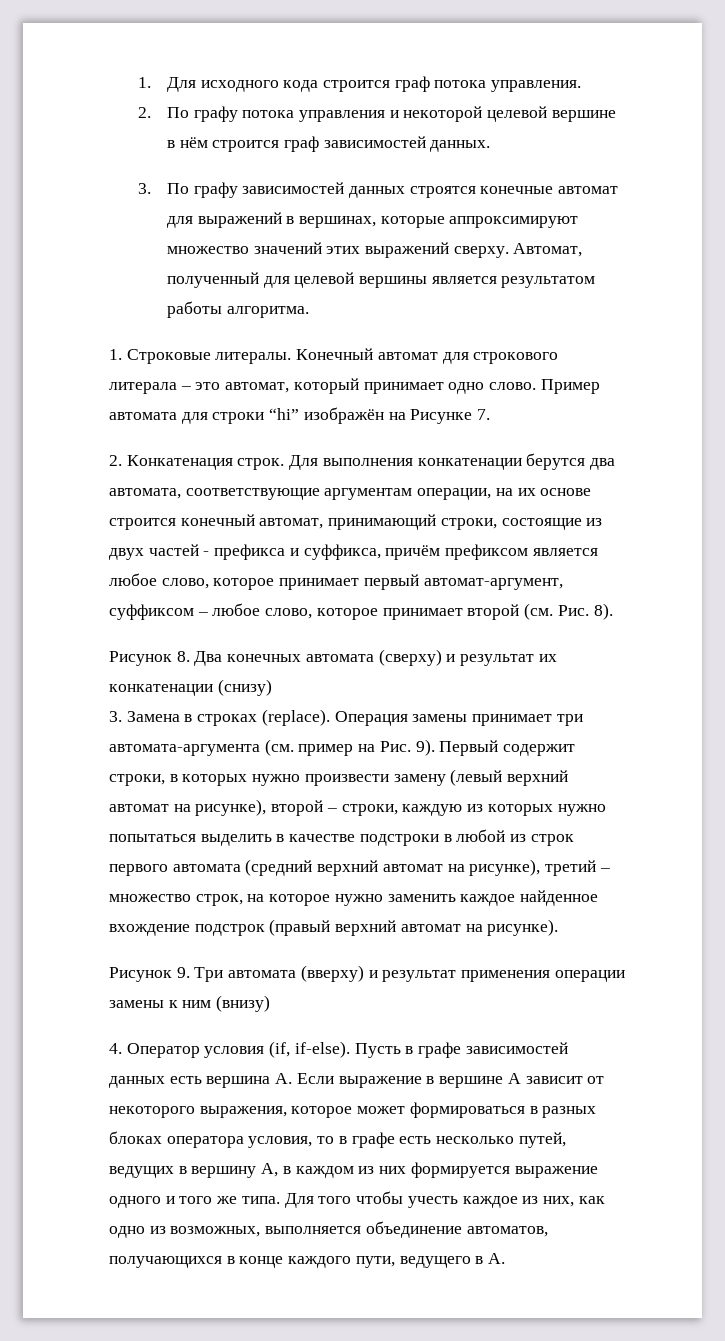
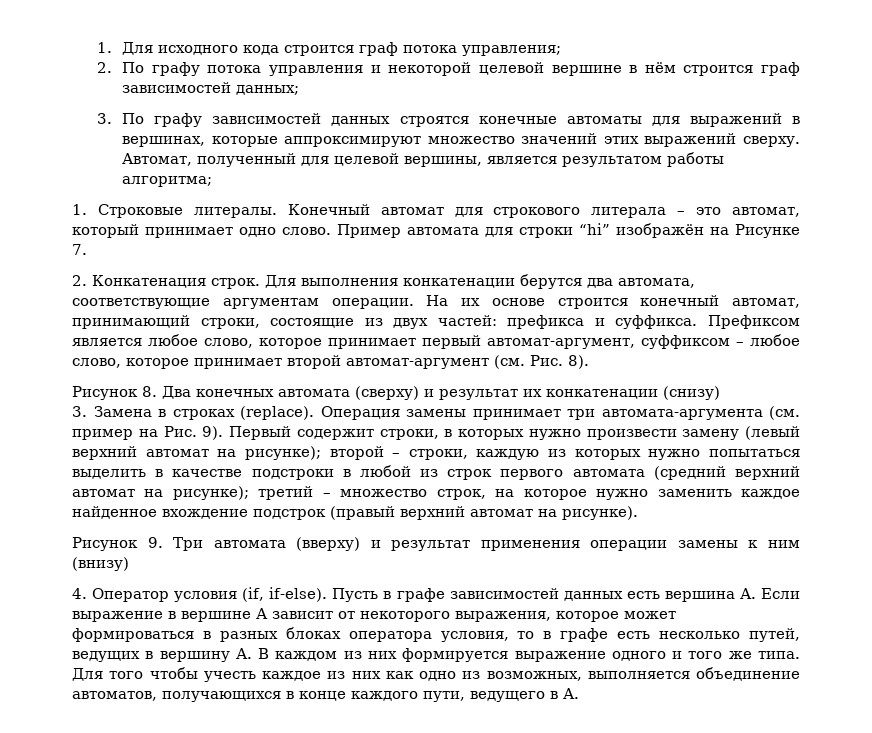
- 1. Для исходного кода строится граф потока управления.
+ 1. Для исходного кода строится граф потока управления;
- 2. По графу потока управления и некоторой целевой вершине в нём строится граф зависимостей данных.
+ 2. По графу потока управления и некоторой целевой вершине в нём строится граф зависимостей данных;
- 3. По графу зависимостей данных строятся конечные автомат для выражений в вершинах, которые аппроксимируют множество значений этих выражений сверху.
+ 3. По графу зависимостей данных строятся конечные автоматы для выражений в вершинах, которые аппроксимируют множество значений этих выражений сверху.
- Автомат, полученный для целевой вершины является результатом работы алгоритма.
+ Автомат, полученный для целевой вершины, является результатом работы алгоритма;
- Для выполнения конкатенации берутся два автомата, соответствующие аргументам операции, на их основе строится конечный автомат, принимающий строки, состоящие из двух частей - префикса и суффикса, причём префиксом является любое слово, которое принимает первый автомат-аргумент, суффиксом – любое слово, которое принимает второй (см. Рис. 8).
+ Для выполнения конкатенации берутся два автомата, соответствующие аргументам операции. На их основе строится конечный автомат, принимающий строки, состоящие из двух частей: префикса и суффикса. Префиксом является любое слово, которое принимает первый автомат-аргумент, суффиксом – любое слово, которое принимает второй автомат-аргумент (см. Рис. 8).
- Первый содержит строки, в которых нужно произвести замену (левый верхний автомат на рисунке), второй – строки, каждую из которых нужно попытаться выделить в качестве подстроки в любой из строк первого автомата (средний верхний автомат на рисунке), третий – множество строк, на которое нужно заменить каждое найденное вхождение подстрок (правый верхний автомат на рисунке).
+ Первый содержит строки, в которых нужно произвести замену (левый верхний автомат на рисунке); второй – строки, каждую из которых нужно попытаться выделить в качестве подстроки в любой из строк первого автомата (средний верхний автомат на рисунке); третий – множество строк, на которое нужно заменить каждое найденное вхождение подстрок (правый верхний автомат на рисунке).
- Пусть в графе зависимостей данных есть вершина А. Если выражение в вершине А зависит от некоторого выражения, которое может формироваться в разных блоках оператора условия, то в графе есть несколько путей, ведущих в вершину А, в каждом из них формируется выражение одного и того же типа.
+ Пусть в графе зависимостей данных есть вершина А. Если выражение в вершине А зависит от некоторого выражения, которое может формироваться в разных блоках оператора условия, то в графе есть несколько путей, ведущих в вершину А. В каждом из них формируется выражение одного и того же типа.
- Для того чтобы учесть каждое из них, как одно из возможных, выполняется объединение автоматов, получающихся в конце каждого пути, ведущего в А.
+ Для того чтобы учесть каждое из них как одно из возможных, выполняется объединение автоматов, получающихся в конце каждого пути, ведущего в А.

